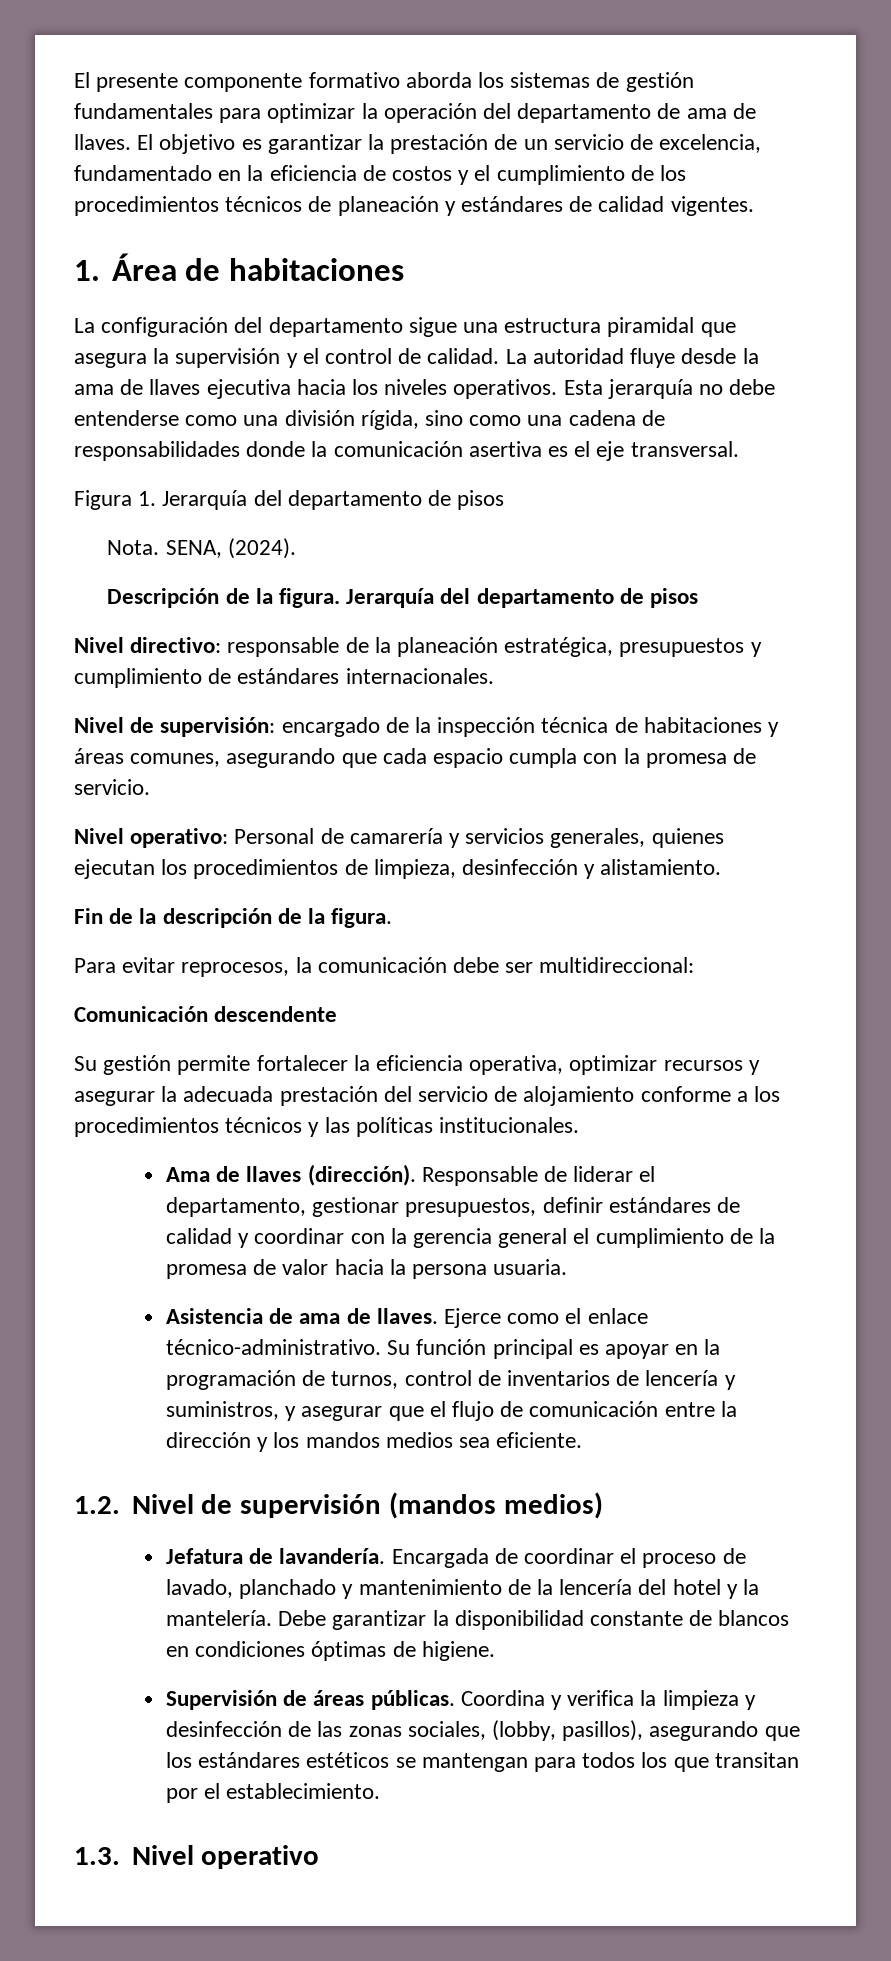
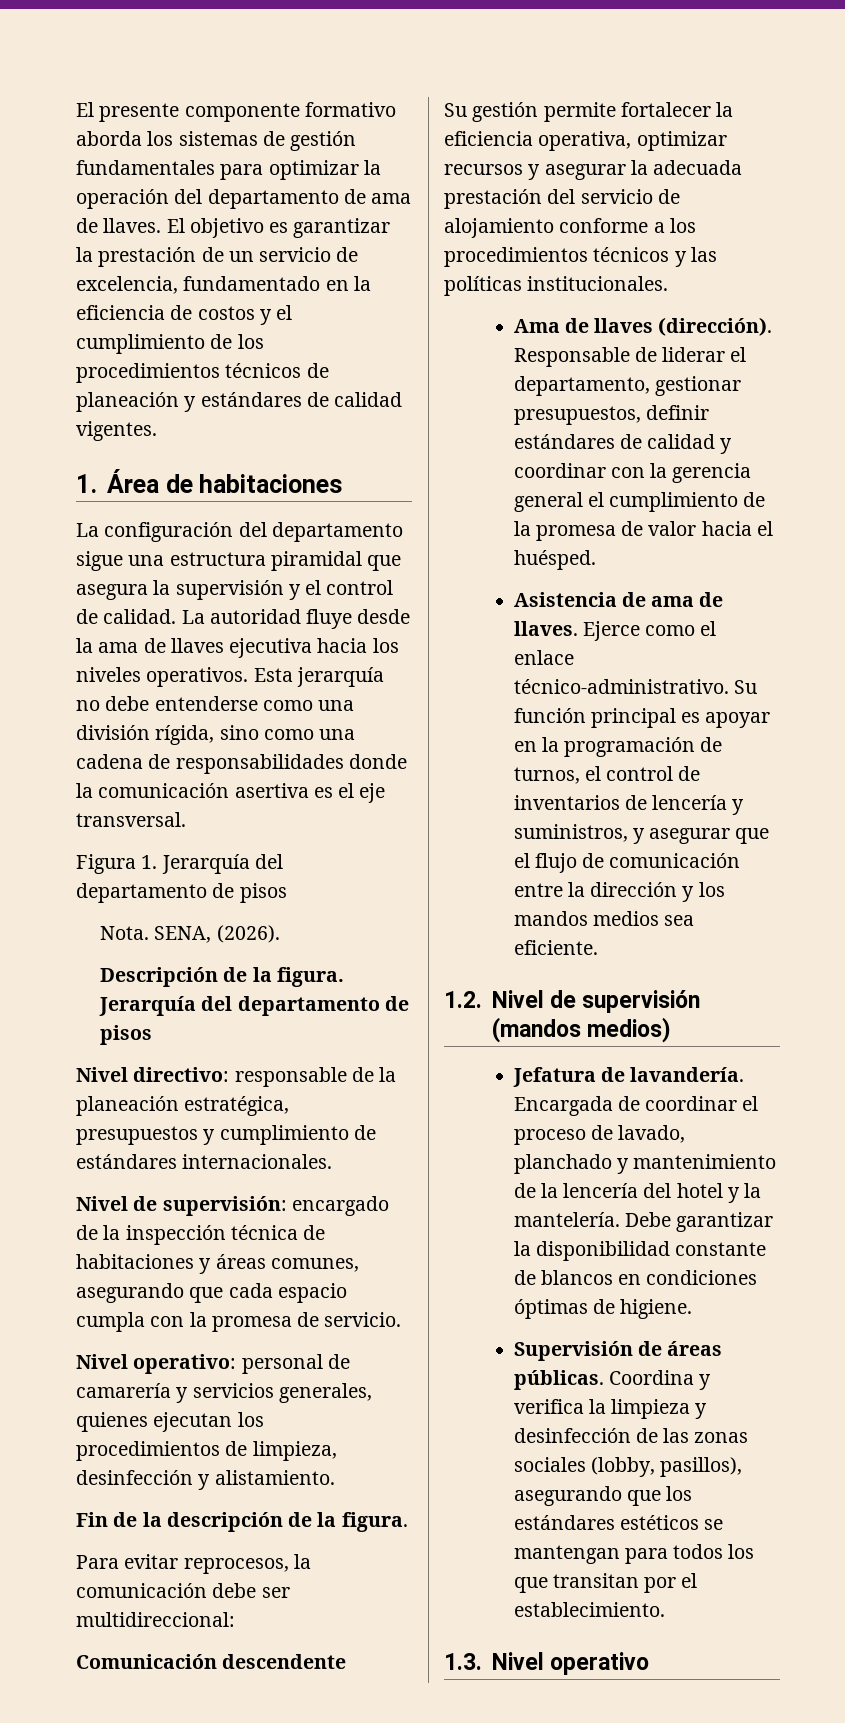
- SENA, (2024).
+ SENA, (2026).
- Nivel operativo: Personal de camarería y servicios generales, quienes ejecutan los procedimientos de limpieza, desinfección y alistamiento.
+ Nivel operativo: personal de camarería y servicios generales, quienes ejecutan los procedimientos de limpieza, desinfección y alistamiento.
- Responsable de liderar el departamento, gestionar presupuestos, definir estándares de calidad y coordinar con la gerencia general el cumplimiento de la promesa de valor hacia la persona usuaria.
+ Responsable de liderar el departamento, gestionar presupuestos, definir estándares de calidad y coordinar con la gerencia general el cumplimiento de la promesa de valor hacia el huésped.
- Su función principal es apoyar en la programación de turnos, control de inventarios de lencería y suministros, y asegurar que el flujo de comunicación entre la dirección y los mandos medios sea eficiente.
+ Su función principal es apoyar en la programación de turnos, el control de inventarios de lencería y suministros, y asegurar que el flujo de comunicación entre la dirección y los mandos medios sea eficiente.
- Coordina y verifica la limpieza y desinfección de las zonas sociales, (lobby, pasillos), asegurando que los estándares estéticos se mantengan para todos los que transitan por el establecimiento.
+ Coordina y verifica la limpieza y desinfección de las zonas sociales (lobby, pasillos), asegurando que los estándares estéticos se mantengan para todos los que transitan por el establecimiento.

